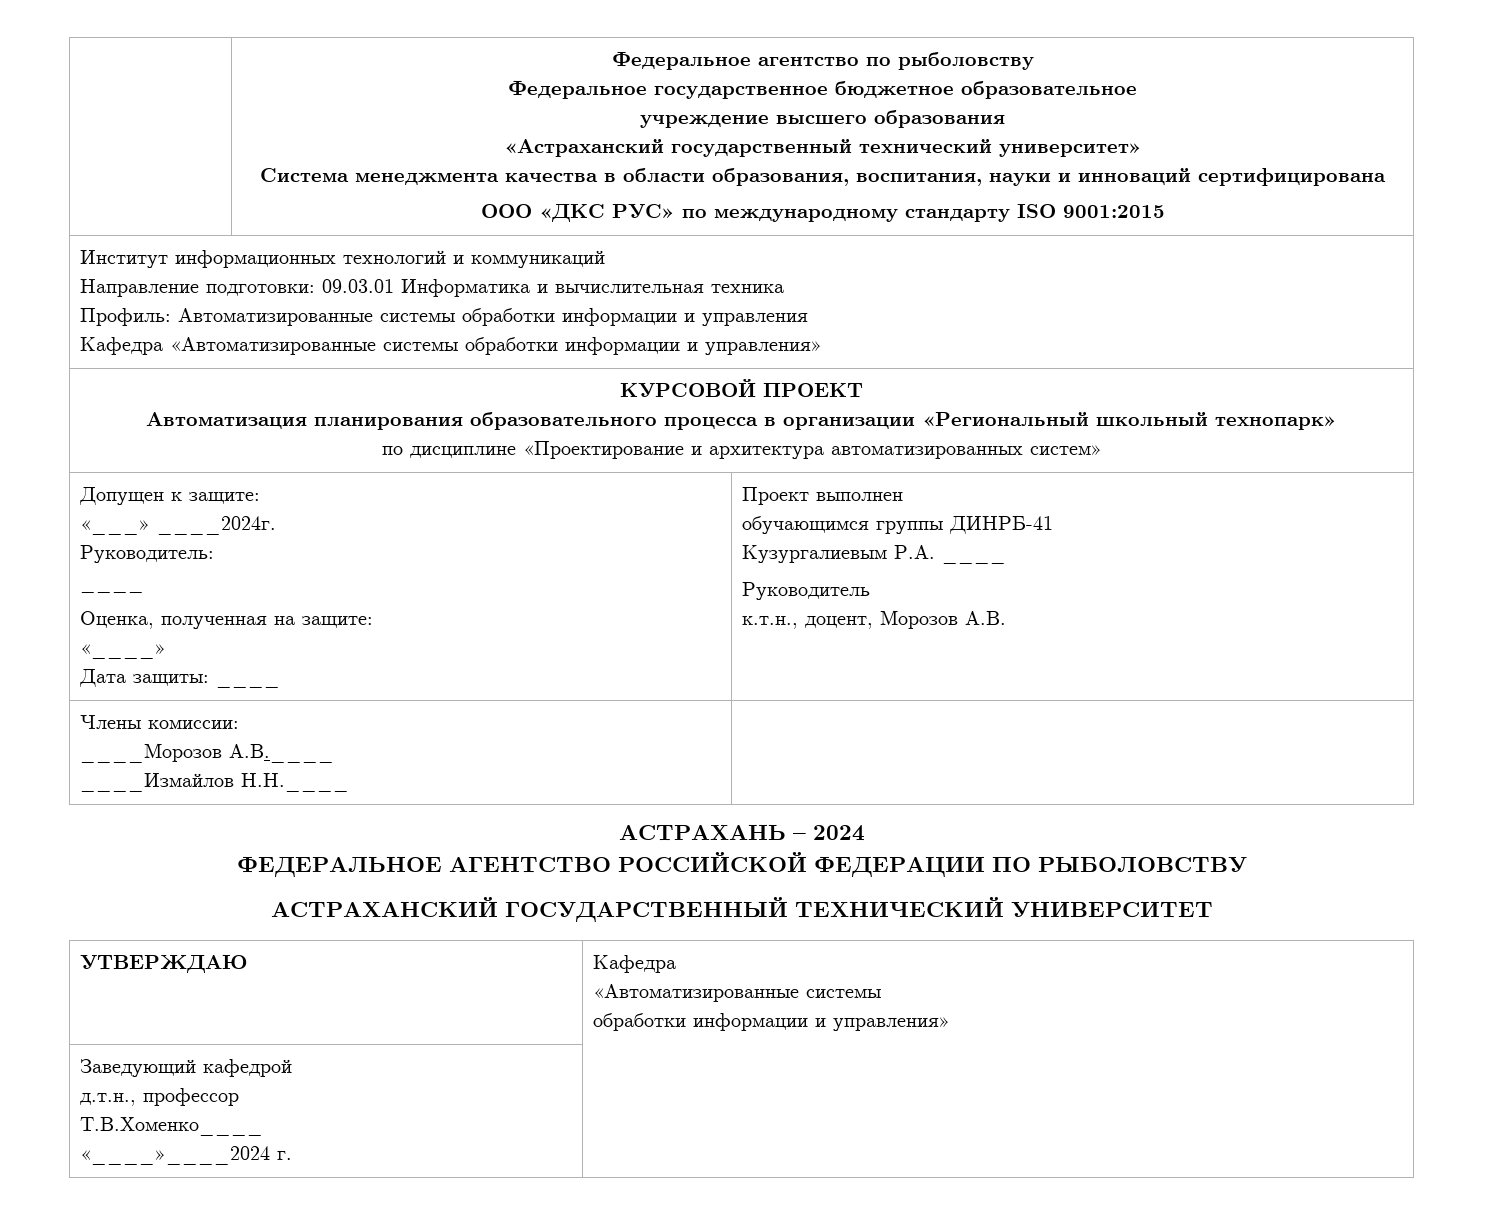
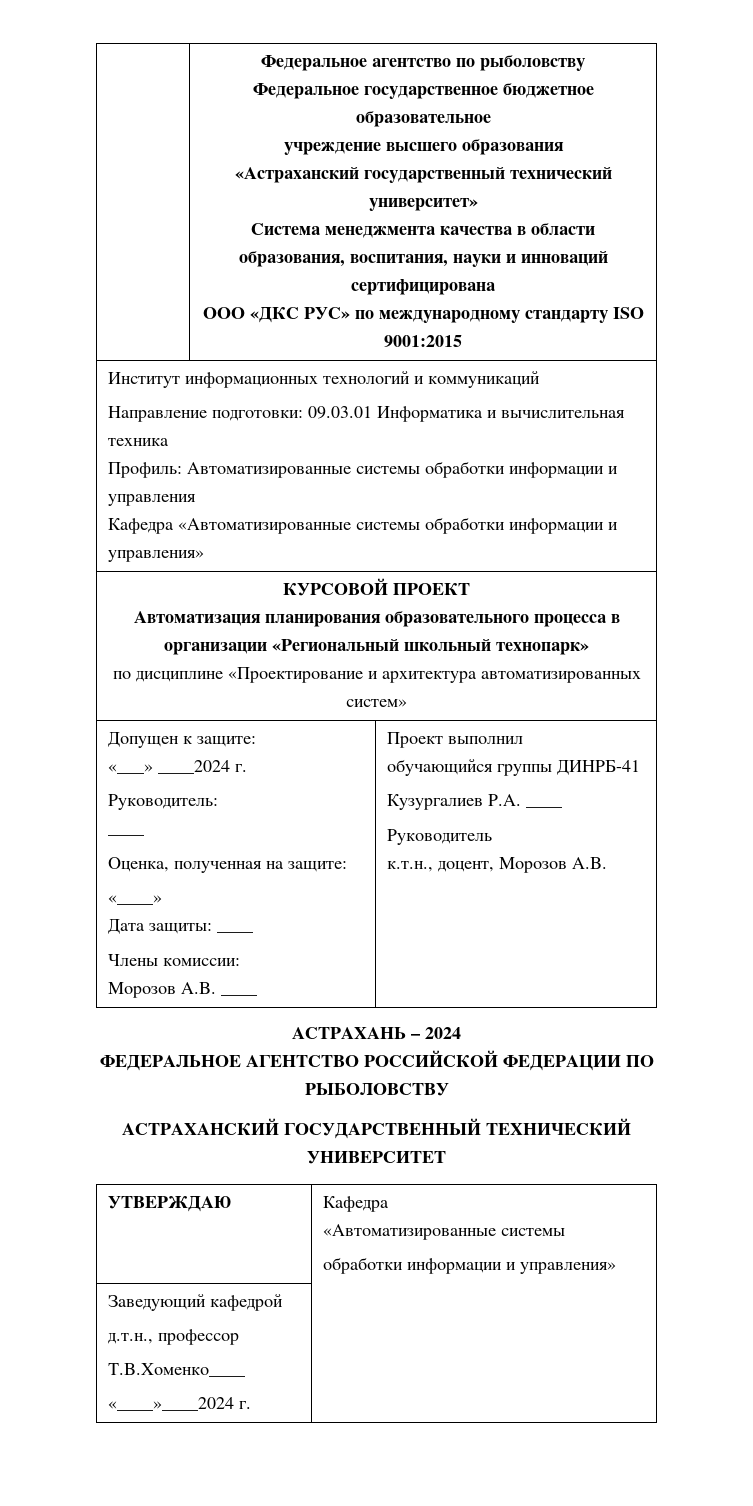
  Допущен к защите:
- «___» ____2024г.
+ «___» ____2024 г.
  Руководитель:
  ____
  Оценка, полученная на защите:
  «____»
- Дата защиты: ____ | Проект выполнен
- обучающимся группы ДИНРБ-41
- Кузургалиевым Р.А. ____
+ Дата защиты: ____
+ Члены комиссии:
+ Морозов А.В. ____ | Проект выполнил
+ обучающийся группы ДИНРБ-41
+ Кузургалиев Р.А. ____
- Члены комиссии:
- ____Морозов А.В.____
- ____Измайлов Н.Н.____ |

